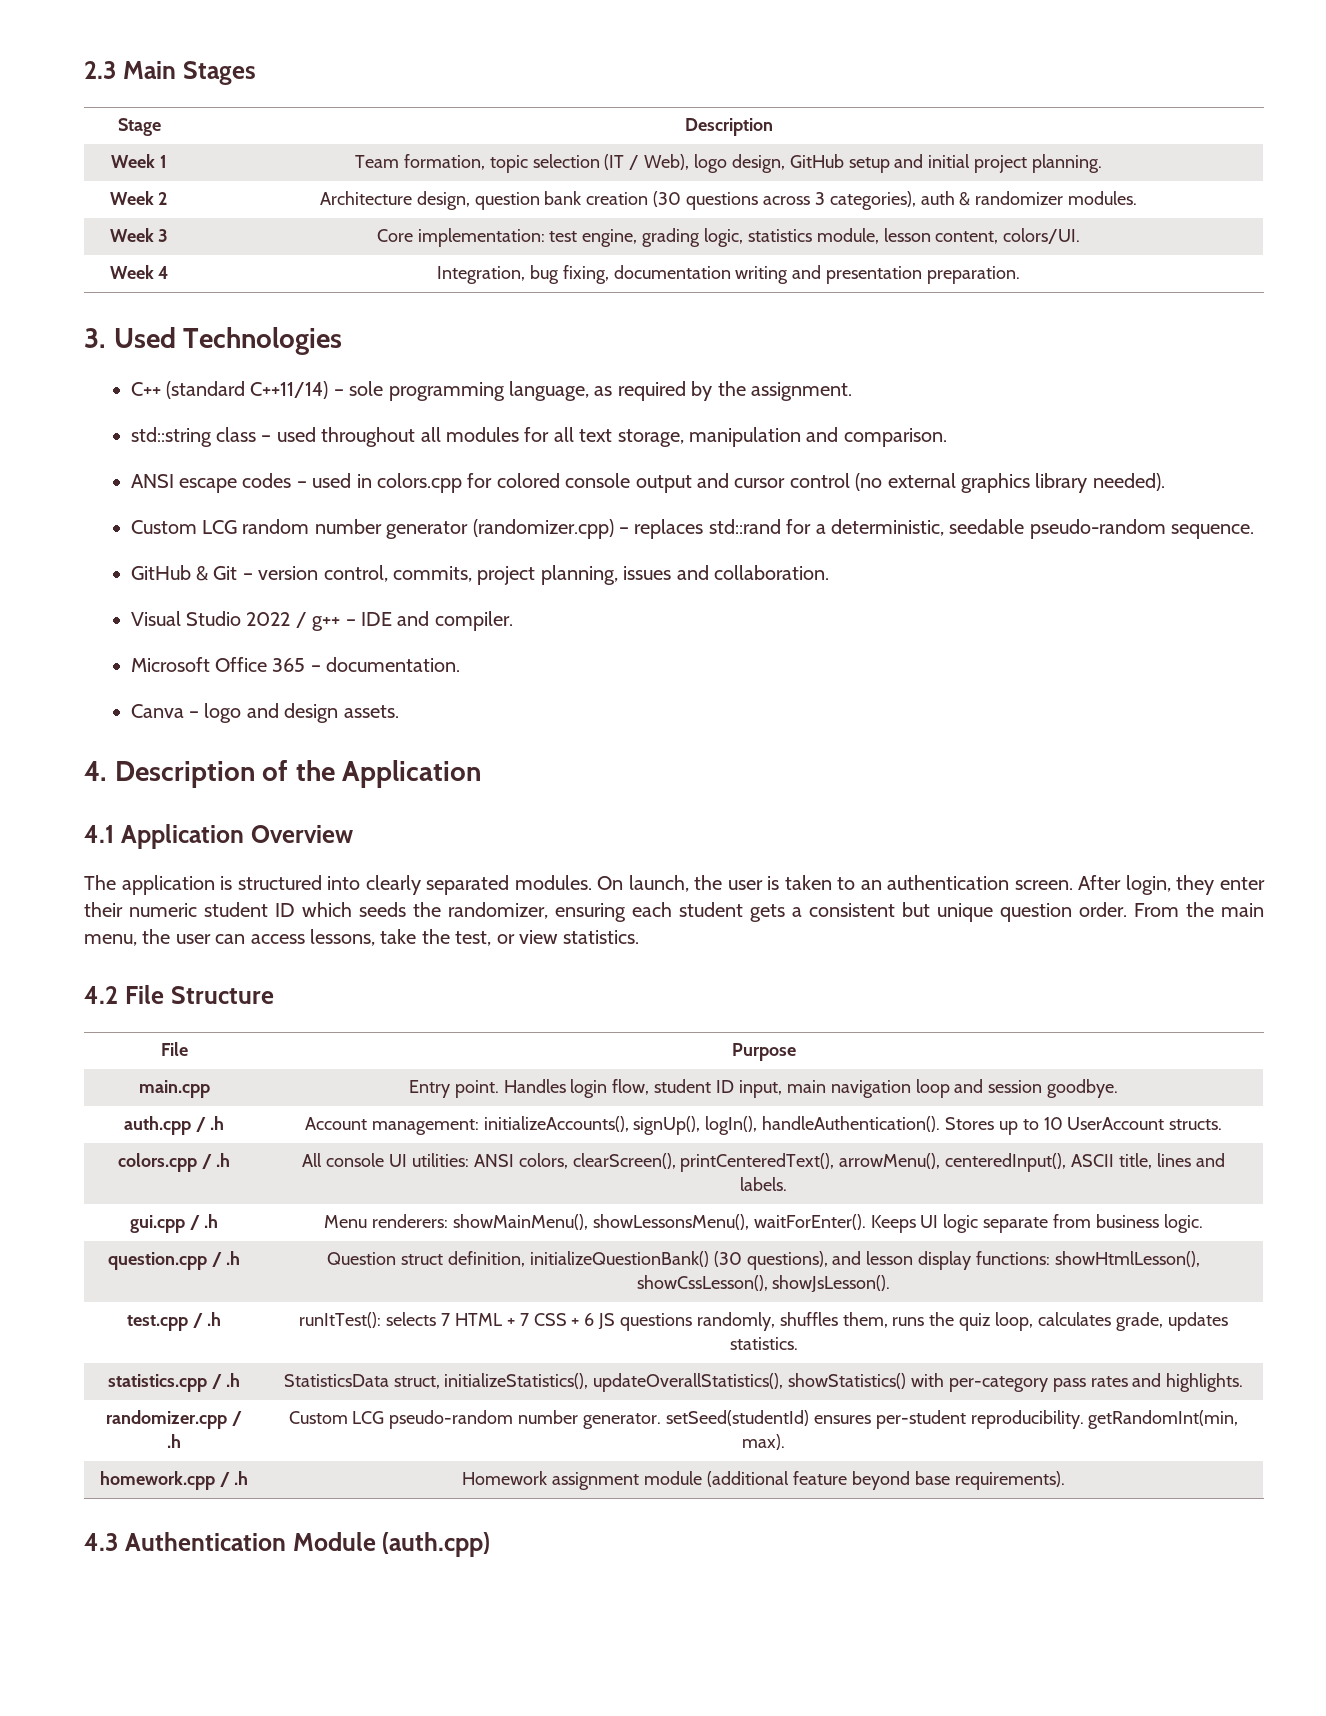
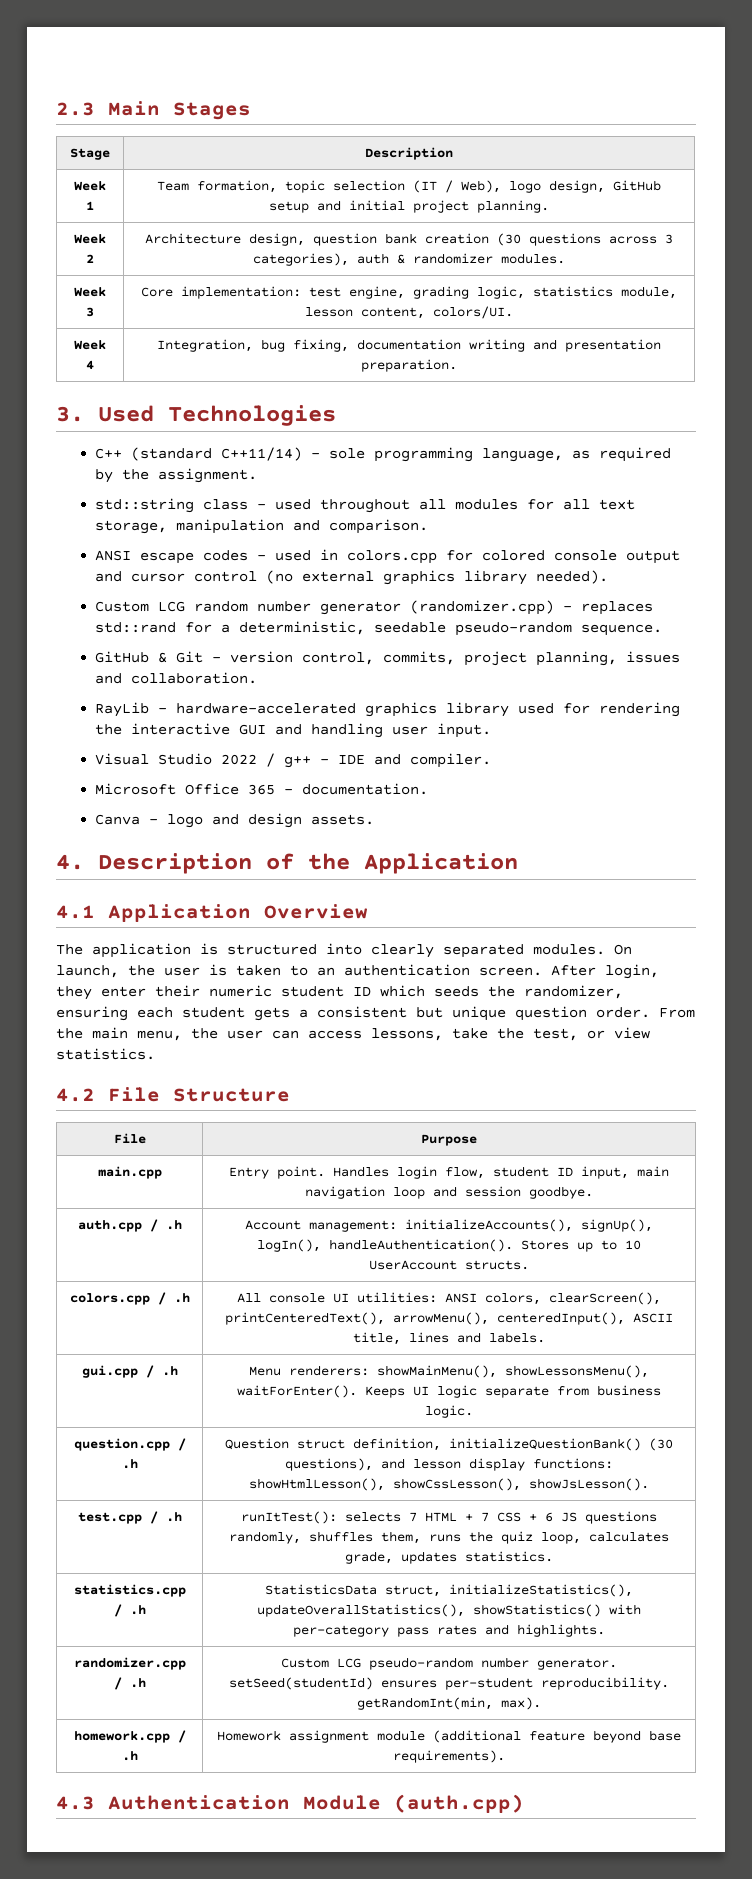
+ RayLib - hardware-accelerated graphics library used for rendering the interactive GUI and handling user input.

